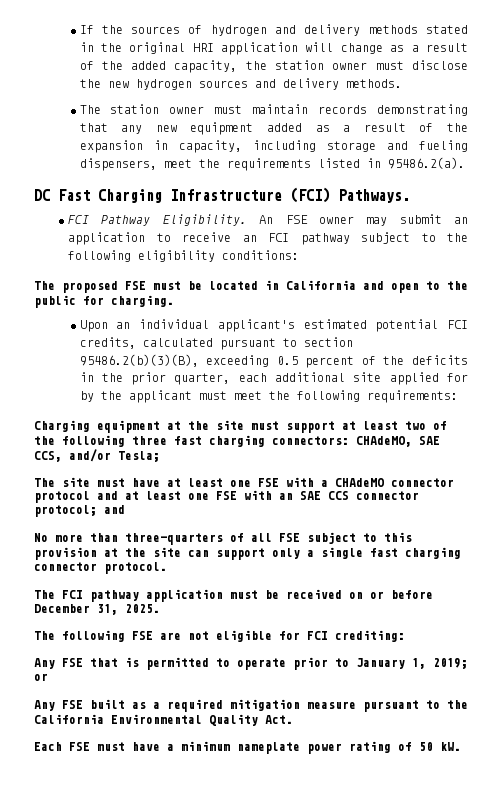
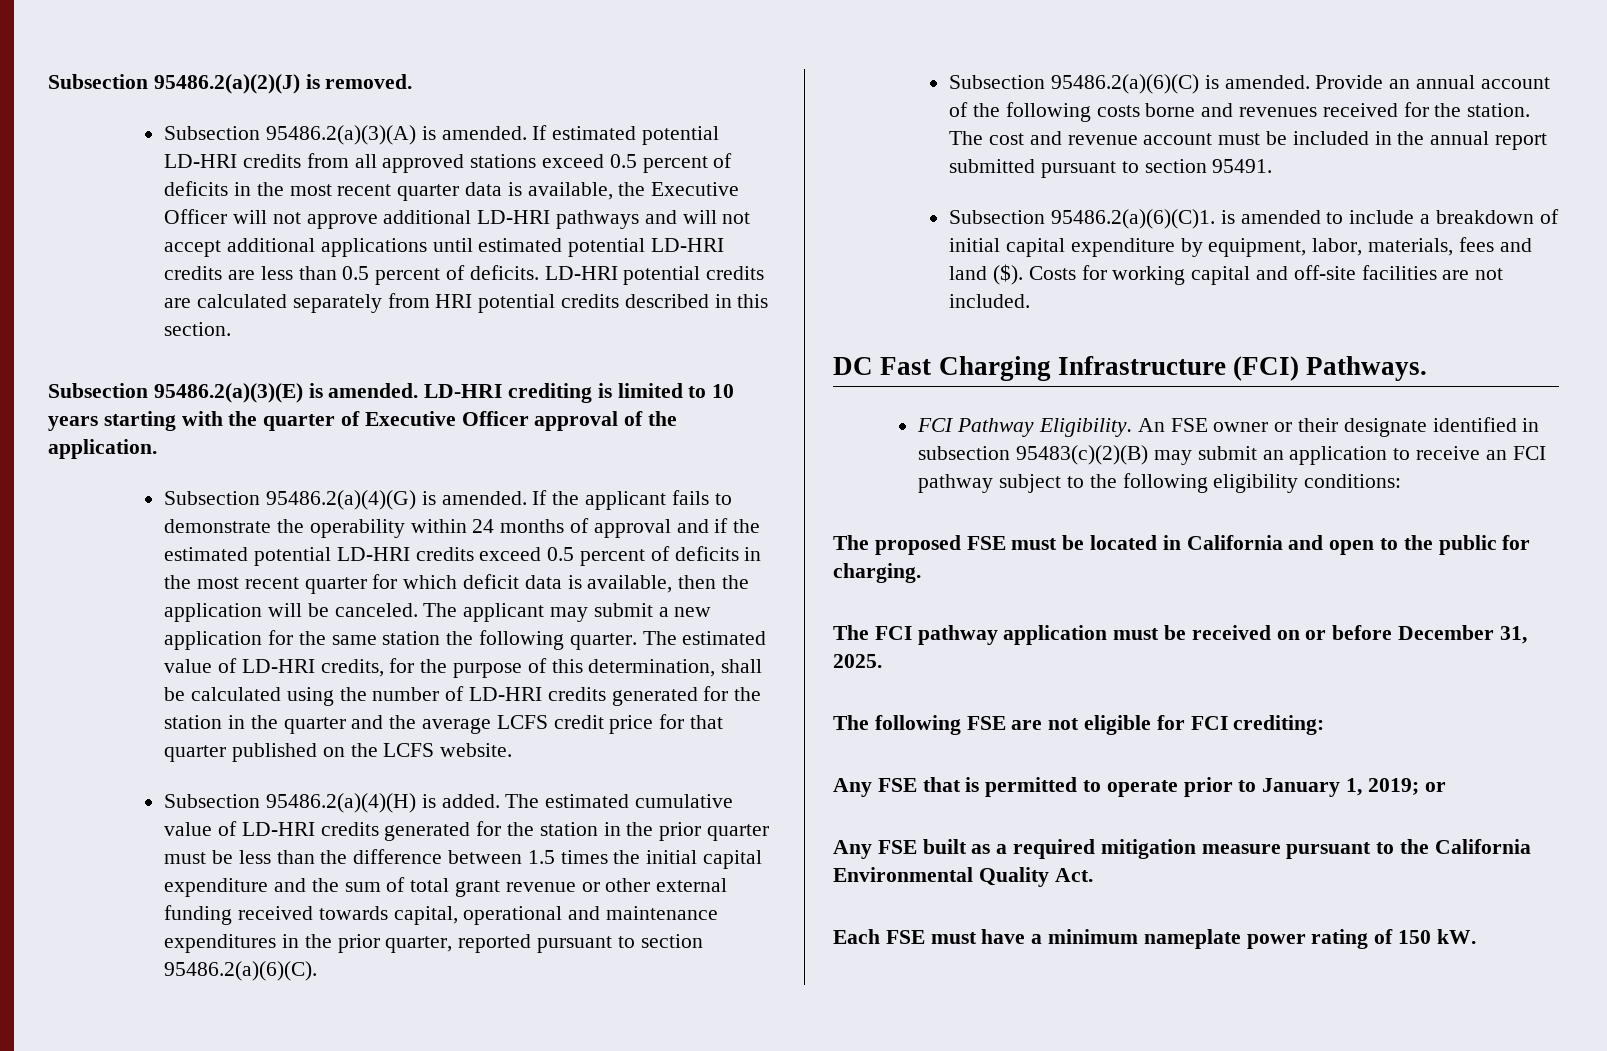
- If the sources of hydrogen and delivery methods stated in the original HRI application will change as a result of the added capacity, the station owner must disclose the new hydrogen sources and delivery methods.
- The station owner must maintain records demonstrating that any new equipment added as a result of the expansion in capacity, including storage and fueling dispensers, meet the requirements listed in 95486.2(a).
+ Subsection 95486.2(a)(2)(J) is removed.
+ Subsection 95486.2(a)(3)(A) is amended. If estimated potential LD-HRI credits from all approved stations exceed 0.5 percent of deficits in the most recent quarter data is available, the Executive Officer will not approve additional LD-HRI pathways and will not accept additional applications until estimated potential LD-HRI credits are less than 0.5 percent of deficits. LD-HRI potential credits are calculated separately from HRI potential credits described in this section.
+ Subsection 95486.2(a)(3)(E) is amended. LD-HRI crediting is limited to 10 years starting with the quarter of Executive Officer approval of the application.
+ Subsection 95486.2(a)(4)(G) is amended. If the applicant fails to demonstrate the operability within 24 months of approval and if the estimated potential LD-HRI credits exceed 0.5 percent of deficits in the most recent quarter for which deficit data is available, then the application will be canceled. The applicant may submit a new application for the same station the following quarter. The estimated value of LD-HRI credits, for the purpose of this determination, shall be calculated using the number of LD-HRI credits generated for the station in the quarter and the average LCFS credit price for that quarter published on the LCFS website.
+ Subsection 95486.2(a)(4)(H) is added. The estimated cumulative value of LD-HRI credits generated for the station in the prior quarter must be less than the difference between 1.5 times the initial capital expenditure and the sum of total grant revenue or other external funding received towards capital, operational and maintenance expenditures in the prior quarter, reported pursuant to section 95486.2(a)(6)(C).
+ Subsection 95486.2(a)(6)(C) is amended. Provide an annual account of the following costs borne and revenues received for the station. The cost and revenue account must be included in the annual report submitted pursuant to section 95491.
+ Subsection 95486.2(a)(6)(C)1. is amended to include a breakdown of initial capital expenditure by equipment, labor, materials, fees and land ($). Costs for working capital and off-site facilities are not included.
- An FSE owner may submit an application to receive an FCI pathway subject to the following eligibility conditions:
+ An FSE owner or their designate identified in subsection 95483(c)(2)(B) may submit an application to receive an FCI pathway subject to the following eligibility conditions:
- Upon an individual applicant's estimated potential FCI credits, calculated pursuant to section 95486.2(b)(3)(B), exceeding 0.5 percent of the deficits in the prior quarter, each additional site applied for by the applicant must meet the following requirements:
- Charging equipment at the site must support at least two of the following three fast charging connectors: CHAdeMO, SAE CCS, and/or Tesla;
- The site must have at least one FSE with a CHAdeMO connector protocol and at least one FSE with an SAE CCS connector protocol; and
- No more than three-quarters of all FSE subject to this provision at the site can support only a single fast charging connector protocol.
- Each FSE must have a minimum nameplate power rating of 50 kW.
+ Each FSE must have a minimum nameplate power rating of 150 kW.

